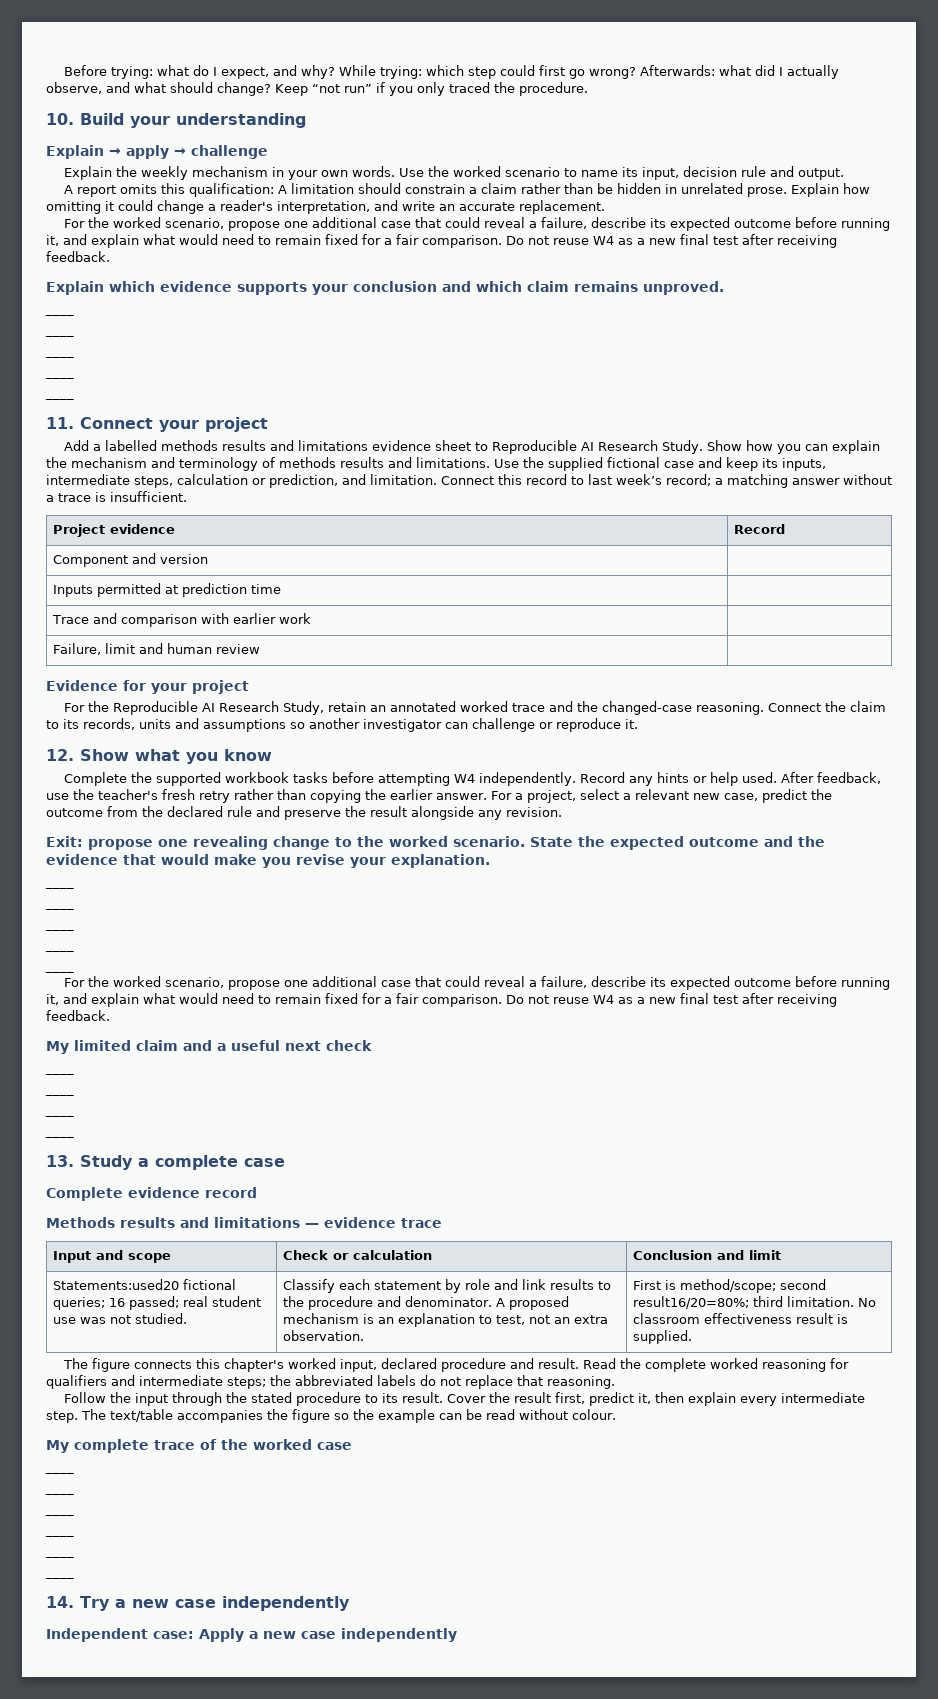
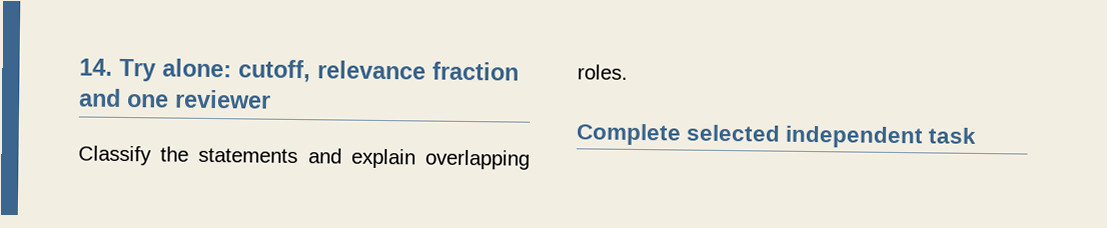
- Before trying: what do I expect, and why? While trying: which step could first go wrong? Afterwards: what did I actually observe, and what should change? Keep “not run” if you only traced the procedure.
- 10. Build your understanding
- Explain → apply → challenge
- Explain the weekly mechanism in your own words. Use the worked scenario to name its input, decision rule and output.
- A report omits this qualification: A limitation should constrain a claim rather than be hidden in unrelated prose. Explain how omitting it could change a reader's interpretation, and write an accurate replacement.
- For the worked scenario, propose one additional case that could reveal a failure, describe its expected outcome before running it, and explain what would need to remain fixed for a fair comparison. Do not reuse W4 as a new final test after receiving feedback.
- Explain which evidence supports your conclusion and which claim remains unproved.
- ____
- ____
- ____
- ____
- ____
- 11. Connect your project
- Add a labelled methods results and limitations evidence sheet to Reproducible AI Research Study. Show how you can explain the mechanism and terminology of methods results and limitations. Use the supplied fictional case and keep its inputs, intermediate steps, calculation or prediction, and limitation. Connect this record to last week’s record; a matching answer without a trace is insufficient.
- Project evidence | Record
- Component and version |
- Inputs permitted at prediction time |
- Trace and comparison with earlier work |
- Failure, limit and human review |
- Evidence for your project
- For the Reproducible AI Research Study, retain an annotated worked trace and the changed-case reasoning. Connect the claim to its records, units and assumptions so another investigator can challenge or reproduce it.
- 12. Show what you know
- Complete the supported workbook tasks before attempting W4 independently. Record any hints or help used. After feedback, use the teacher's fresh retry rather than copying the earlier answer. For a project, select a relevant new case, predict the outcome from the declared rule and preserve the result alongside any revision.
- Exit: propose one revealing change to the worked scenario. State the expected outcome and the evidence that would make you revise your explanation.
- ____
- ____
- ____
- ____
- ____
- For the worked scenario, propose one additional case that could reveal a failure, describe its expected outcome before running it, and explain what would need to remain fixed for a fair comparison. Do not reuse W4 as a new final test after receiving feedback.
- My limited claim and a useful next check
- ____
- ____
- ____
- ____
- 13. Study a complete case
- Complete evidence record
- Methods results and limitations — evidence trace
- Input and scope | Check or calculation | Conclusion and limit
- Statements:used20 fictional queries; 16 passed; real student use was not studied. | Classify each statement by role and link results to the procedure and denominator. A proposed mechanism is an explanation to test, not an extra observation. | First is method/scope; second result16/20=80%; third limitation. No classroom effectiveness result is supplied.
- The figure connects this chapter's worked input, declared procedure and result. Read the complete worked reasoning for qualifiers and intermediate steps; the abbreviated labels do not replace that reasoning.
- Follow the input through the stated procedure to its result. Cover the result first, predict it, then explain every intermediate step. The text/table accompanies the figure so the example can be read without colour.
- My complete trace of the worked case
- ____
- ____
- ____
- ____
- ____
- ____
- 14. Try a new case independently
- Independent case: Apply a new case independently
+ 14. Try alone: cutoff, relevance fraction and one reviewer
+ Classify the statements and explain overlapping roles.
+ Complete selected independent task

